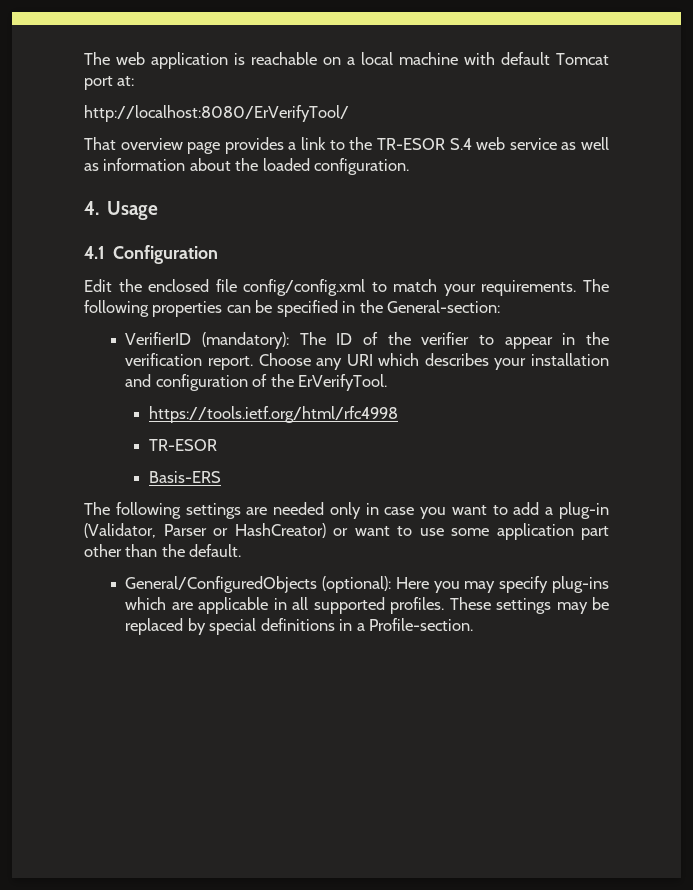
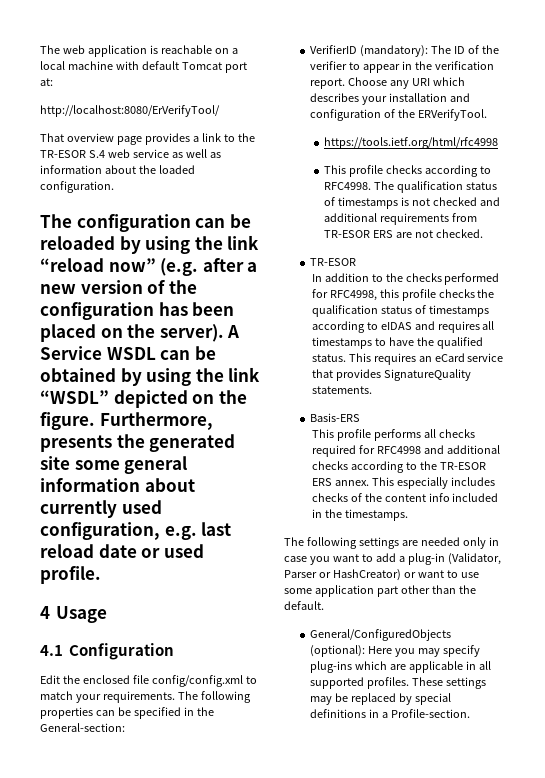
- 4. Usage
+ The configuration can be reloaded by using the link “reload now” (e.g. after a new version of the configuration has been placed on the server). A Service WSDL can be obtained by using the link “WSDL” depicted on the figure. Furthermore, presents the generated site some general information about currently used configuration, e.g. last reload date or used profile.
+ 4 Usage
- Choose any URI which describes your installation and configuration of the ErVerifyTool.
+ Choose any URI which describes your installation and configuration of the ERVerifyTool.
  https://tools.ietf.org/html/rfc4998
+ This profile checks according to RFC4998. The qualification status of timestamps is not checked and additional requirements from TR-ESOR ERS are not checked.
  TR-ESOR
+ In addition to the checks performed for RFC4998, this profile checks the qualification status of timestamps according to eIDAS and requires all timestamps to have the qualified status. This requires an eCard service that provides SignatureQuality statements.
  Basis-ERS
+ This profile performs all checks required for RFC4998 and additional checks according to the TR-ESOR ERS annex. This especially includes checks of the content info included in the timestamps.

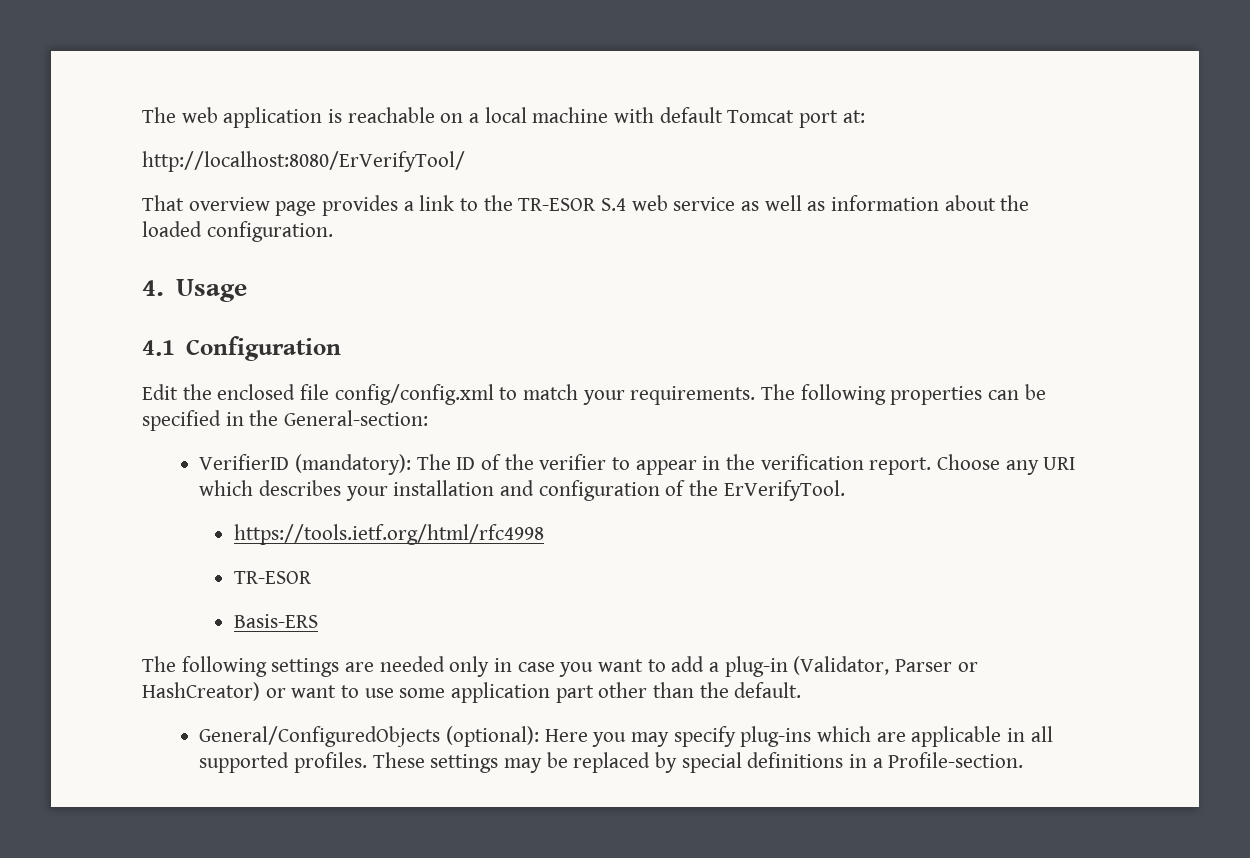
- The configuration can be reloaded by using the link “reload now” (e.g. after a new version of the configuration has been placed on the server). A Service WSDL can be obtained by using the link “WSDL” depicted on the figure. Furthermore, presents the generated site some general information about currently used configuration, e.g. last reload date or used profile.
- 4 Usage
+ 4. Usage
- Choose any URI which describes your installation and configuration of the ERVerifyTool.
+ Choose any URI which describes your installation and configuration of the ErVerifyTool.
  https://tools.ietf.org/html/rfc4998
- This profile checks according to RFC4998. The qualification status of timestamps is not checked and additional requirements from TR-ESOR ERS are not checked.
  TR-ESOR
- In addition to the checks performed for RFC4998, this profile checks the qualification status of timestamps according to eIDAS and requires all timestamps to have the qualified status. This requires an eCard service that provides SignatureQuality statements.
  Basis-ERS
- This profile performs all checks required for RFC4998 and additional checks according to the TR-ESOR ERS annex. This especially includes checks of the content info included in the timestamps.

